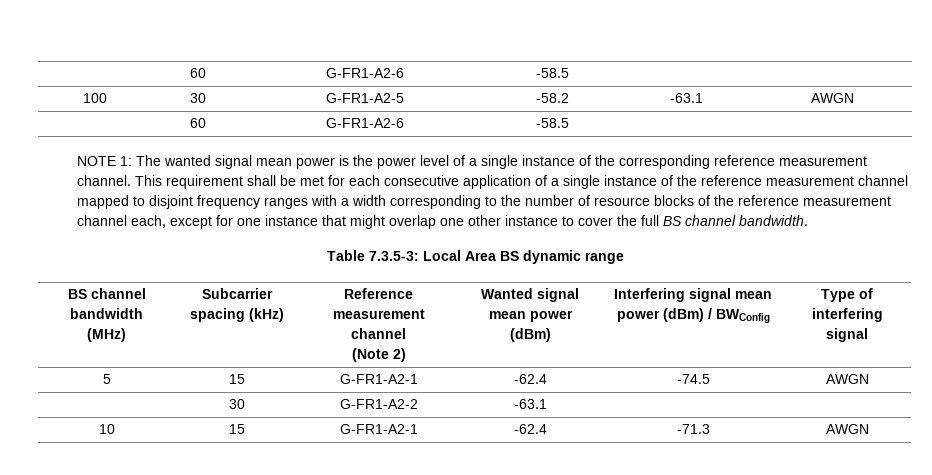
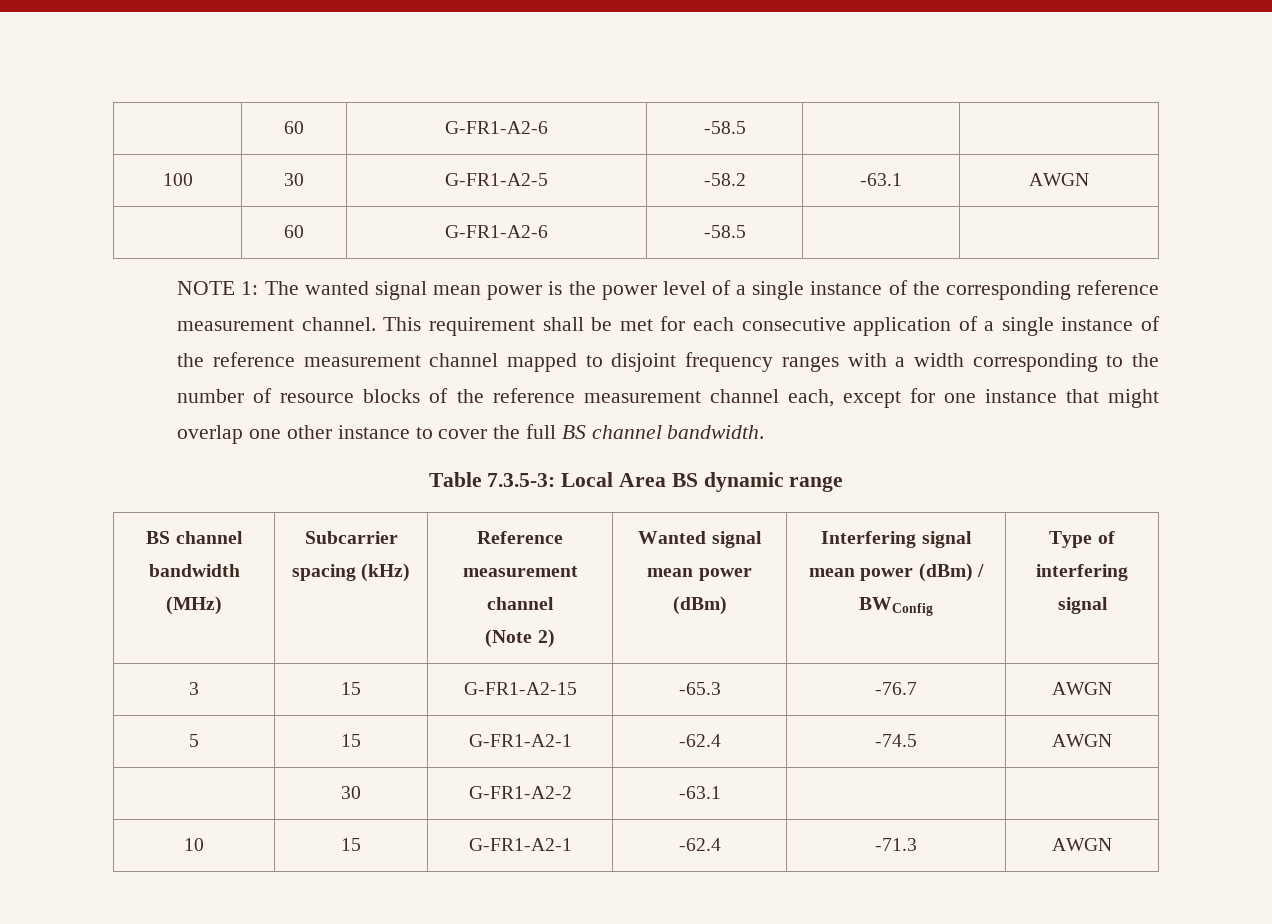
+ 3 | 15 | G-FR1-A2-15 | -65.3 | -76.7 | AWGN

